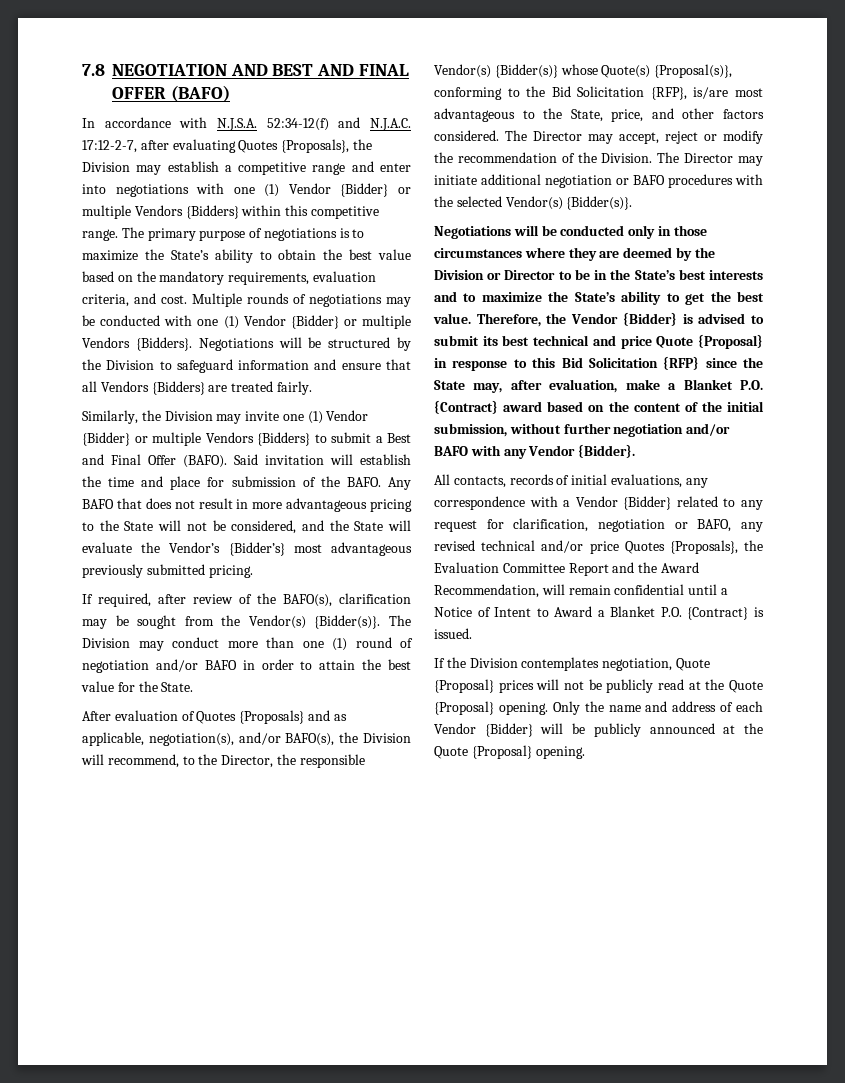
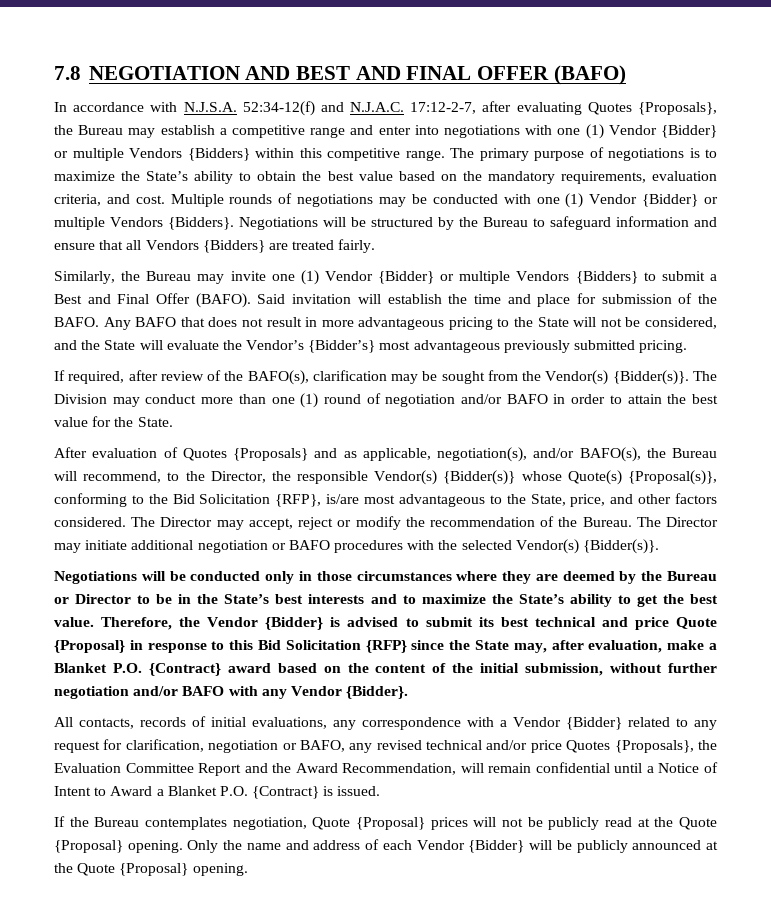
- In accordance with N.J.S.A. 52:34-12(f) and N.J.A.C. 17:12-2-7, after evaluating Quotes {Proposals}, the Division may establish a competitive range and enter into negotiations with one (1) Vendor {Bidder} or multiple Vendors {Bidders} within this competitive range.
+ In accordance with N.J.S.A. 52:34-12(f) and N.J.A.C. 17:12-2-7, after evaluating Quotes {Proposals}, the Bureau may establish a competitive range and enter into negotiations with one (1) Vendor {Bidder} or multiple Vendors {Bidders} within this competitive range.
- Negotiations will be structured by the Division to safeguard information and ensure that all Vendors {Bidders} are treated fairly.
+ Negotiations will be structured by the Bureau to safeguard information and ensure that all Vendors {Bidders} are treated fairly.
- Similarly, the Division may invite one (1) Vendor {Bidder} or multiple Vendors {Bidders} to submit a Best and Final Offer (BAFO).
+ Similarly, the Bureau may invite one (1) Vendor {Bidder} or multiple Vendors {Bidders} to submit a Best and Final Offer (BAFO).
- After evaluation of Quotes {Proposals} and as applicable, negotiation(s), and/or BAFO(s), the Division will recommend, to the Director, the responsible Vendor(s) {Bidder(s)} whose Quote(s) {Proposal(s)}, conforming to the Bid Solicitation {RFP}, is/are most advantageous to the State, price, and other factors considered.
+ After evaluation of Quotes {Proposals} and as applicable, negotiation(s), and/or BAFO(s), the Bureau will recommend, to the Director, the responsible Vendor(s) {Bidder(s)} whose Quote(s) {Proposal(s)}, conforming to the Bid Solicitation {RFP}, is/are most advantageous to the State, price, and other factors considered.
- The Director may accept, reject or modify the recommendation of the Division.
+ The Director may accept, reject or modify the recommendation of the Bureau.
- Negotiations will be conducted only in those circumstances where they are deemed by the Division or Director to be in the State’s best interests and to maximize the State’s ability to get the best value.
+ Negotiations will be conducted only in those circumstances where they are deemed by the Bureau or Director to be in the State’s best interests and to maximize the State’s ability to get the best value.
- If the Division contemplates negotiation, Quote {Proposal} prices will not be publicly read at the Quote {Proposal} opening.
+ If the Bureau contemplates negotiation, Quote {Proposal} prices will not be publicly read at the Quote {Proposal} opening.

